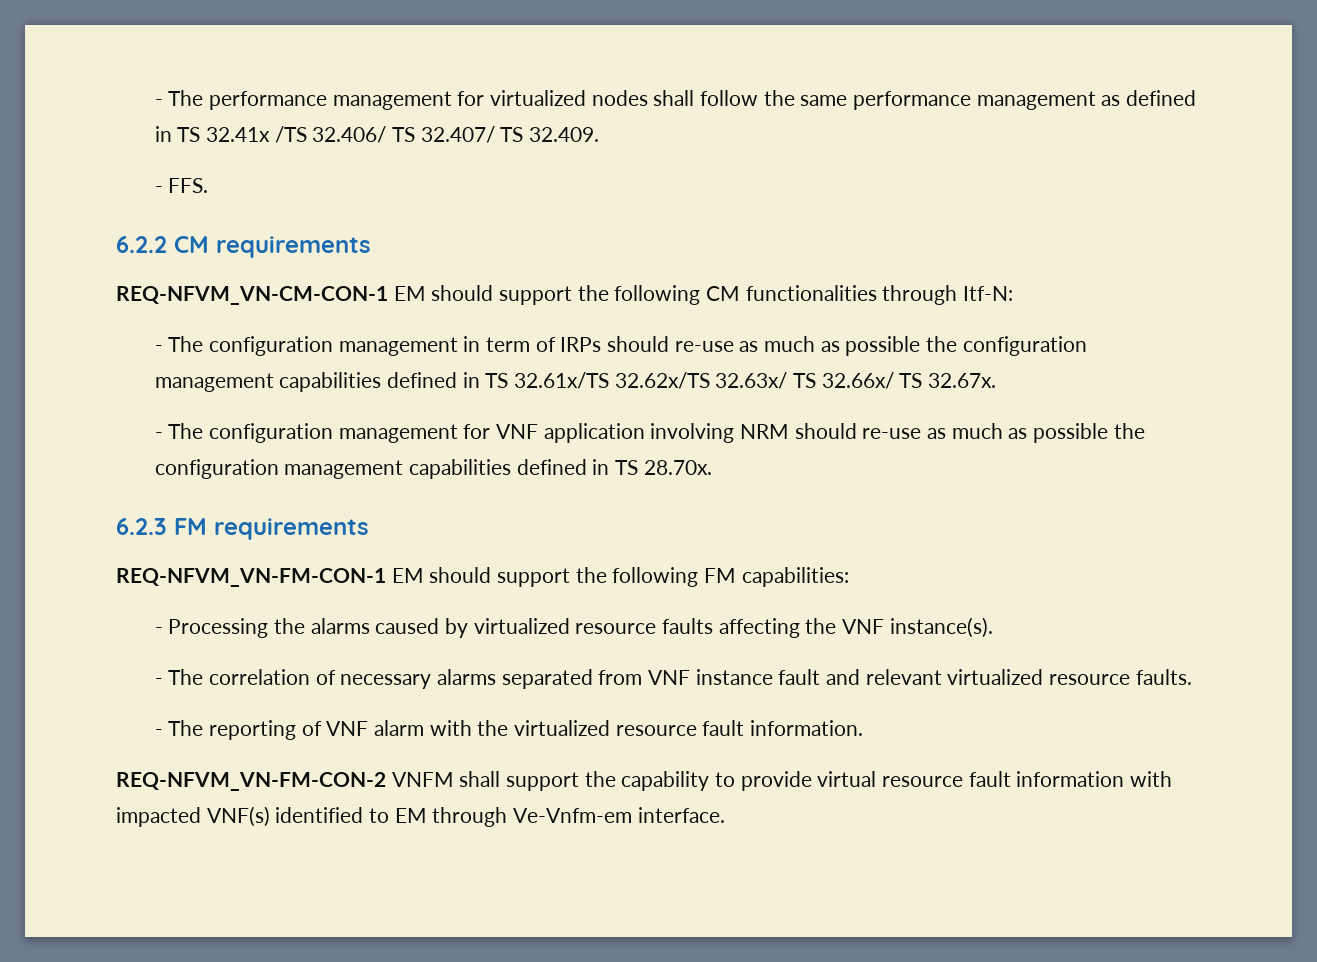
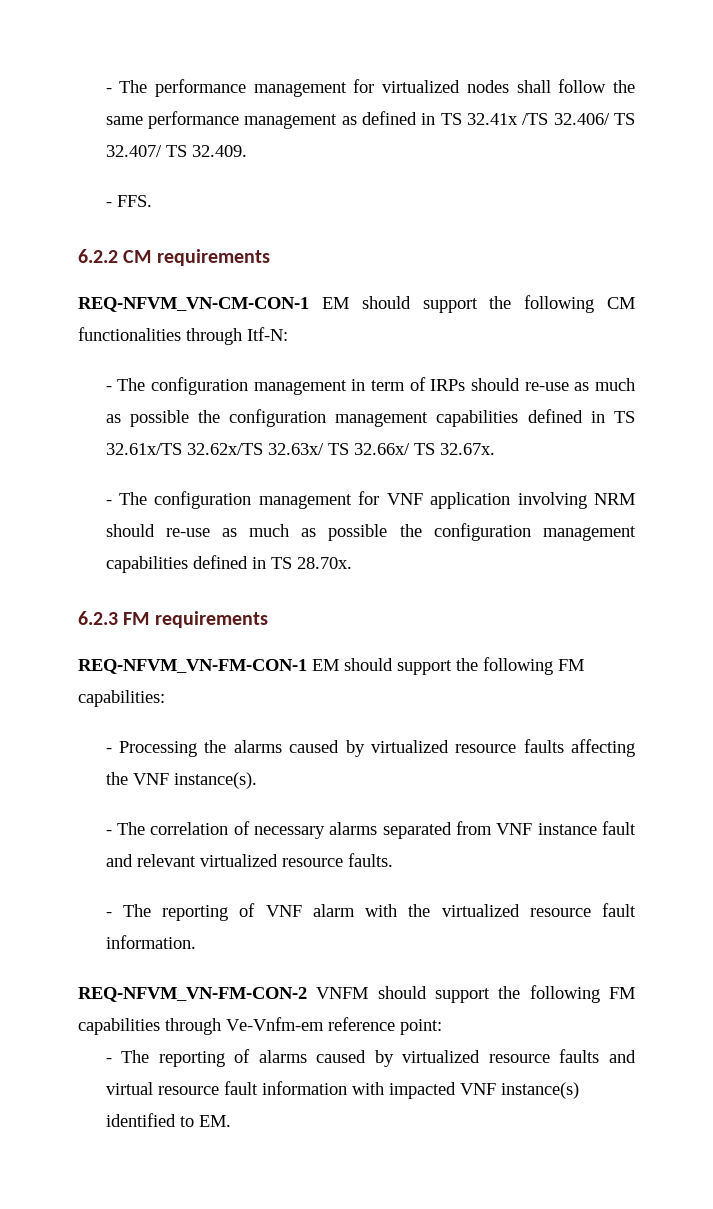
- REQ-NFVM_VN-FM-CON-2 VNFM shall support the capability to provide virtual resource fault information with impacted VNF(s) identified to EM through Ve-Vnfm-em interface.
+ REQ-NFVM_VN-FM-CON-2 VNFM should support the following FM capabilities through Ve-Vnfm-em reference point:
+ - The reporting of alarms caused by virtualized resource faults and virtual resource fault information with impacted VNF instance(s) identified to EM.

